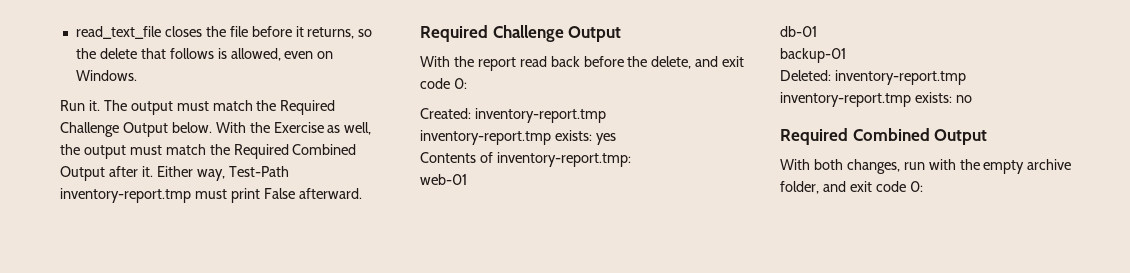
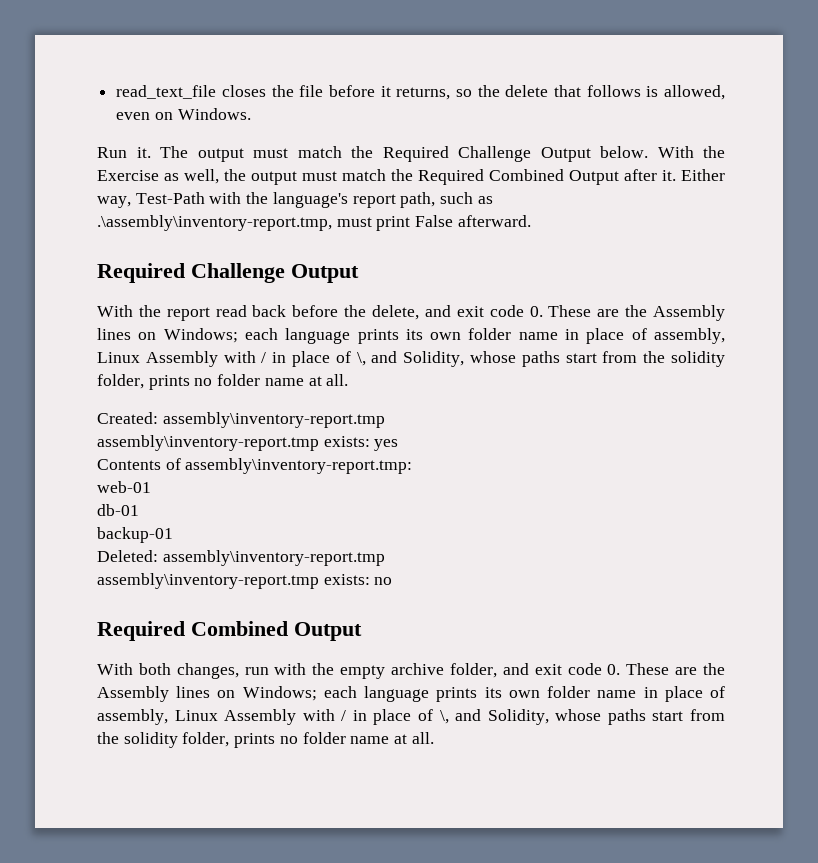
- Either way, Test-Path inventory-report.tmp must print False afterward.
+ Either way, Test-Path with the language's report path, such as .\assembly\inventory-report.tmp, must print False afterward.
- With the report read back before the delete, and exit code 0:
+ With the report read back before the delete, and exit code 0. These are the Assembly lines on Windows; each language prints its own folder name in place of assembly, Linux Assembly with / in place of \, and Solidity, whose paths start from the solidity folder, prints no folder name at all.
- Created: inventory-report.tmp
- inventory-report.tmp exists: yes
+ Created: assembly\inventory-report.tmp
+ assembly\inventory-report.tmp exists: yes
- Contents of inventory-report.tmp:
+ Contents of assembly\inventory-report.tmp:
- Deleted: inventory-report.tmp
- inventory-report.tmp exists: no
+ Deleted: assembly\inventory-report.tmp
+ assembly\inventory-report.tmp exists: no
- With both changes, run with the empty archive folder, and exit code 0:
+ With both changes, run with the empty archive folder, and exit code 0. These are the Assembly lines on Windows; each language prints its own folder name in place of assembly, Linux Assembly with / in place of \, and Solidity, whose paths start from the solidity folder, prints no folder name at all.

